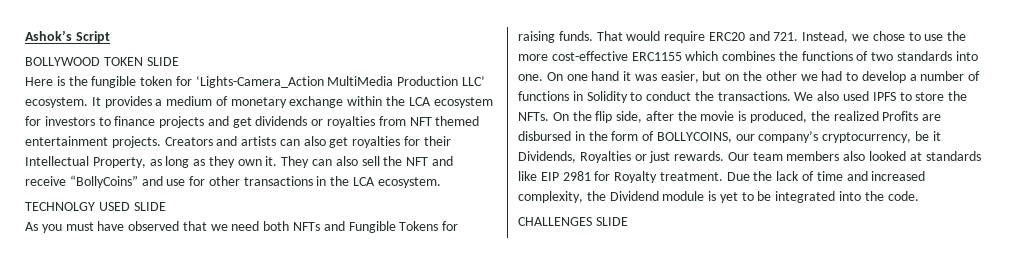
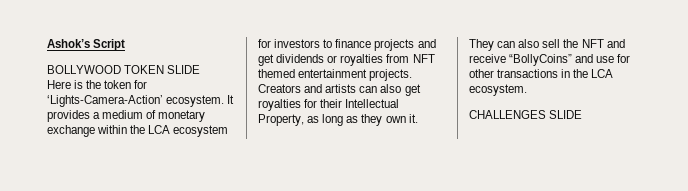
- Here is the fungible token for ‘Lights-Camera_Action MultiMedia Production LLC’ ecosystem.
+ Here is the token for ‘Lights-Camera-Action’ ecosystem.
- TECHNOLGY USED SLIDE
- As you must have observed that we need both NFTs and Fungible Tokens for raising funds. That would require ERC20 and 721. Instead, we chose to use the more cost-effective ERC1155 which combines the functions of two standards into one. On one hand it was easier, but on the other we had to develop a number of functions in Solidity to conduct the transactions. We also used IPFS to store the NFTs. On the flip side, after the movie is produced, the realized Profits are disbursed in the form of BOLLYCOINS, our company’s cryptocurrency, be it Dividends, Royalties or just rewards. Our team members also looked at standards like EIP 2981 for Royalty treatment. Due the lack of time and increased complexity, the Dividend module is yet to be integrated into the code.

